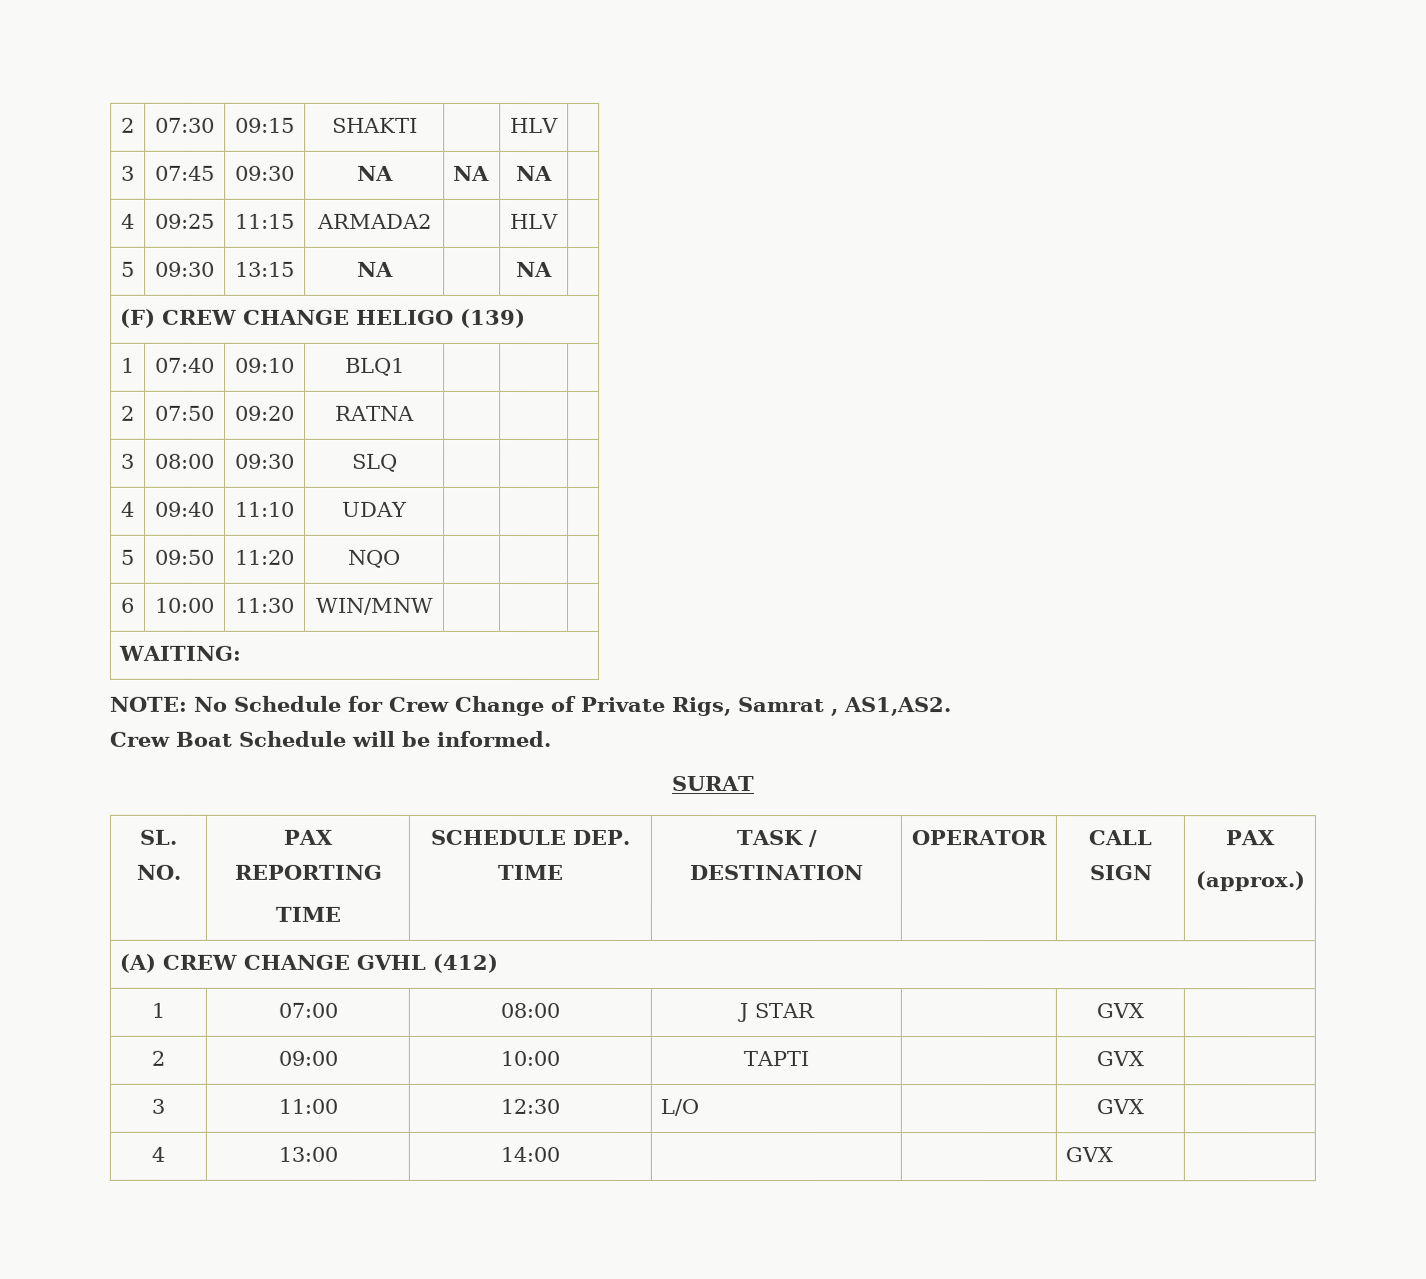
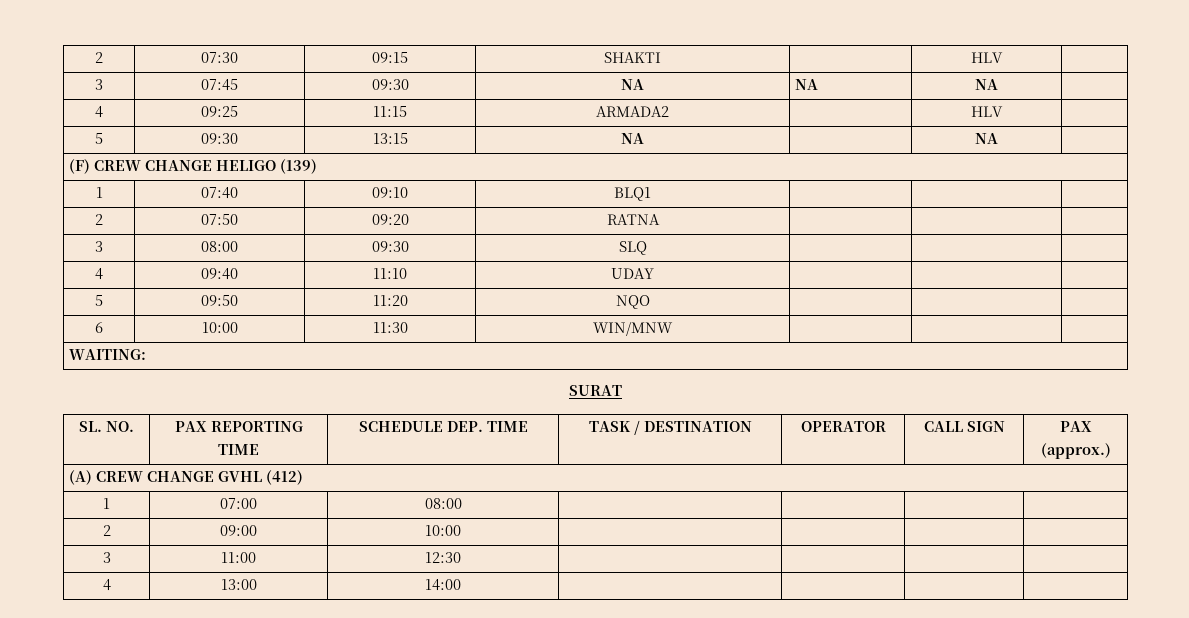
- NOTE: No Schedule for Crew Change of Private Rigs, Samrat , AS1,AS2.
- Crew Boat Schedule will be informed.
- 1 | 07:00 | 08:00 | J STAR | | GVX |
+ 1 | 07:00 | 08:00 | | | |
- 2 | 09:00 | 10:00 | TAPTI | | GVX |
+ 2 | 09:00 | 10:00 | | | |
- 3 | 11:00 | 12:30 | L/O | | GVX |
+ 3 | 11:00 | 12:30 | | | |
- 4 | 13:00 | 14:00 | | | GVX |
+ 4 | 13:00 | 14:00 | | | |

